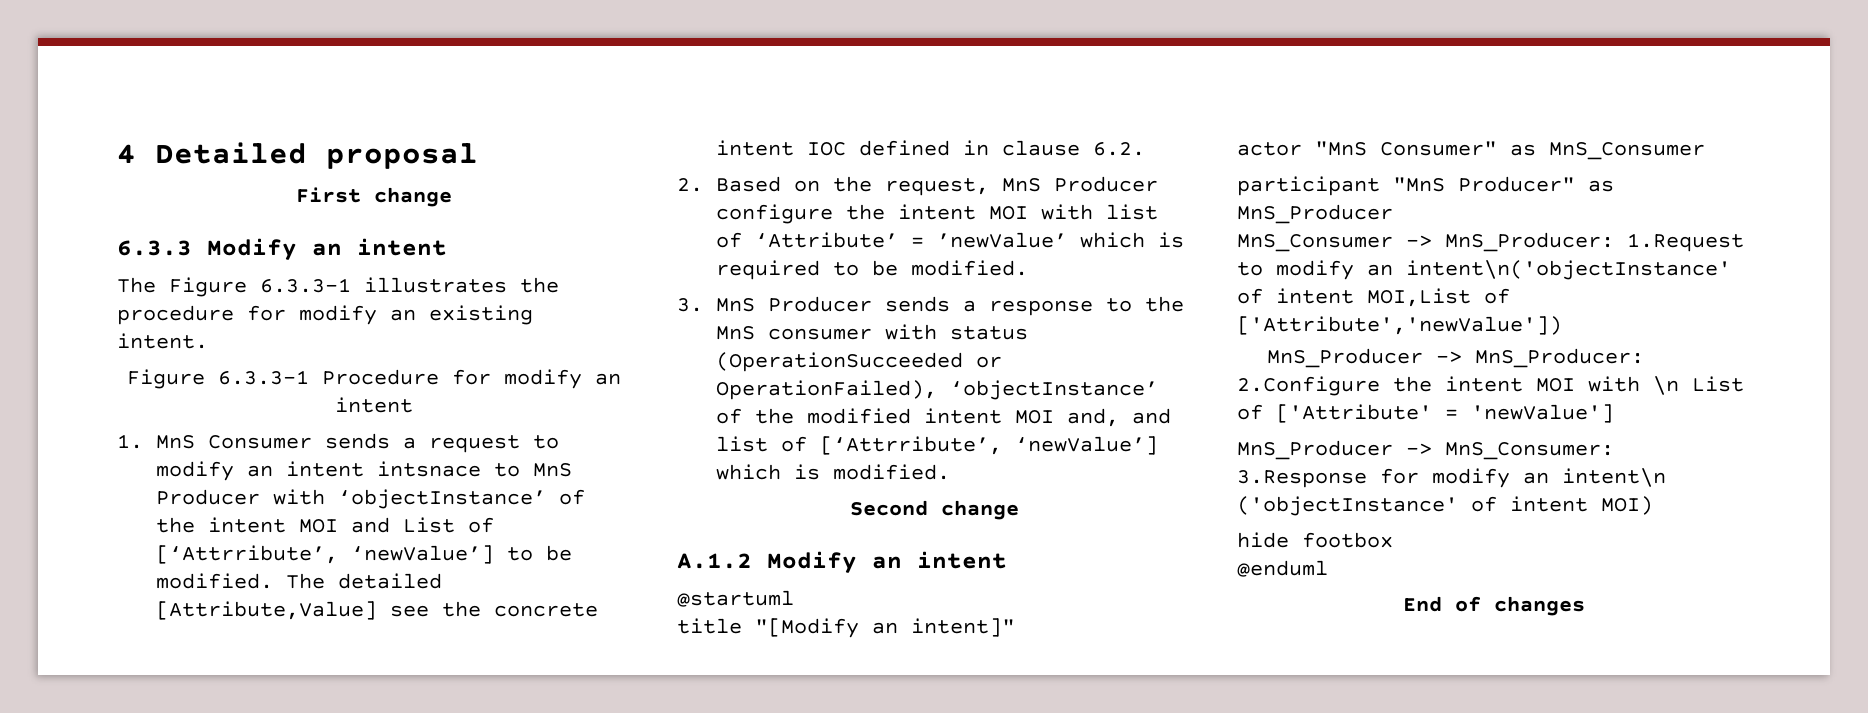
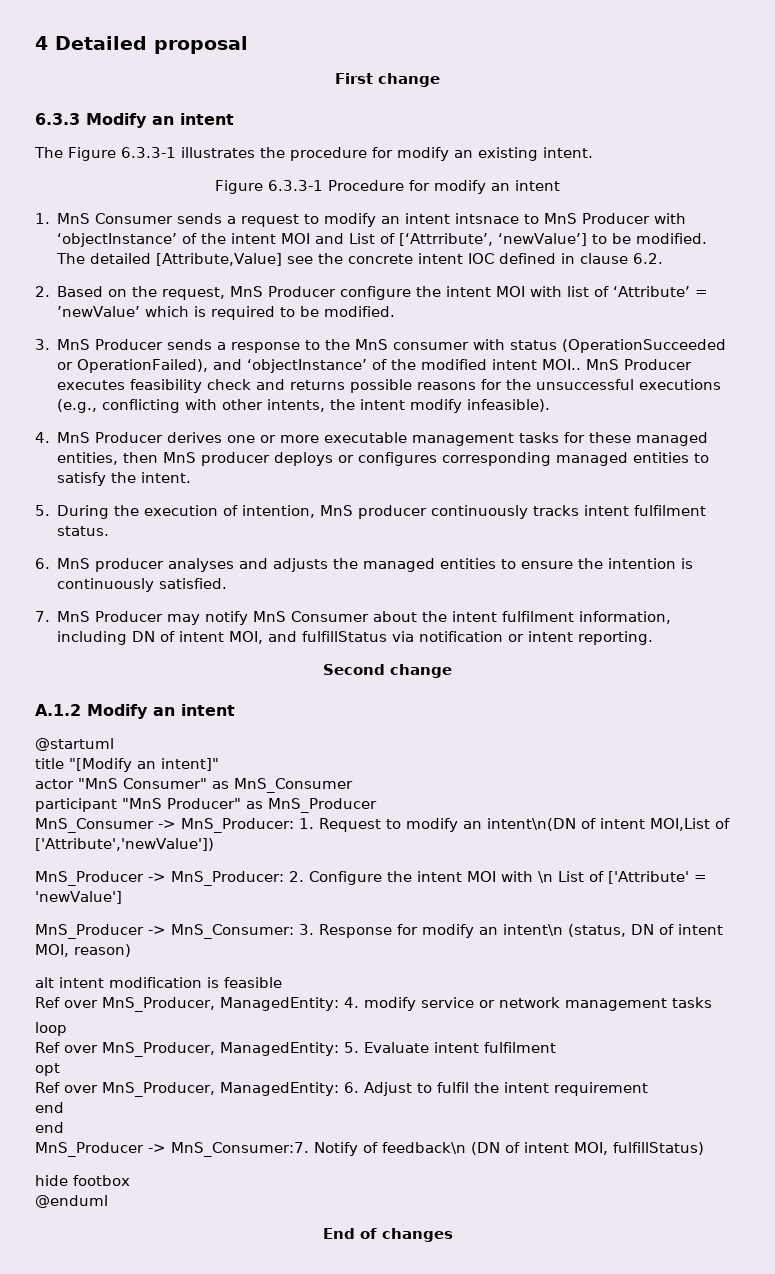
- 3. MnS Producer sends a response to the MnS consumer with status (OperationSucceeded or OperationFailed), ‘objectInstance’ of the modified intent MOI and, and list of [‘Attrribute’, ‘newValue’] which is modified.
+ 3. MnS Producer sends a response to the MnS consumer with status (OperationSucceeded or OperationFailed), and ‘objectInstance’ of the modified intent MOI.. MnS Producer executes feasibility check and returns possible reasons for the unsuccessful executions (e.g., conflicting with other intents, the intent modify infeasible).
+ 4. MnS Producer derives one or more executable management tasks for these managed entities, then MnS producer deploys or configures corresponding managed entities to satisfy the intent.
+ 5. During the execution of intention, MnS producer continuously tracks intent fulfilment status.
+ 6. MnS producer analyses and adjusts the managed entities to ensure the intention is continuously satisfied.
+ 7. MnS Producer may notify MnS Consumer about the intent fulfilment information, including DN of intent MOI, and fulfillStatus via notification or intent reporting.
- MnS_Consumer -> MnS_Producer: 1.Request to modify an intent\n('objectInstance' of intent MOI,List of ['Attribute','newValue'])
+ MnS_Consumer -> MnS_Producer: 1. Request to modify an intent\n(DN of intent MOI,List of ['Attribute','newValue'])
- MnS_Producer -> MnS_Producer: 2.Configure the intent MOI with \n List of ['Attribute' = 'newValue']
+ MnS_Producer -> MnS_Producer: 2. Configure the intent MOI with \n List of ['Attribute' = 'newValue']
- MnS_Producer -> MnS_Consumer: 3.Response for modify an intent\n ('objectInstance' of intent MOI)
+ MnS_Producer -> MnS_Consumer: 3. Response for modify an intent\n (status, DN of intent MOI, reason)
+ alt intent modification is feasible
+ Ref over MnS_Producer, ManagedEntity: 4. modify service or network management tasks
+ loop
+ Ref over MnS_Producer, ManagedEntity: 5. Evaluate intent fulfilment
+ opt
+ Ref over MnS_Producer, ManagedEntity: 6. Adjust to fulfil the intent requirement
+ end
+ end
+ MnS_Producer -> MnS_Consumer:7. Notify of feedback\n (DN of intent MOI, fulfillStatus)

